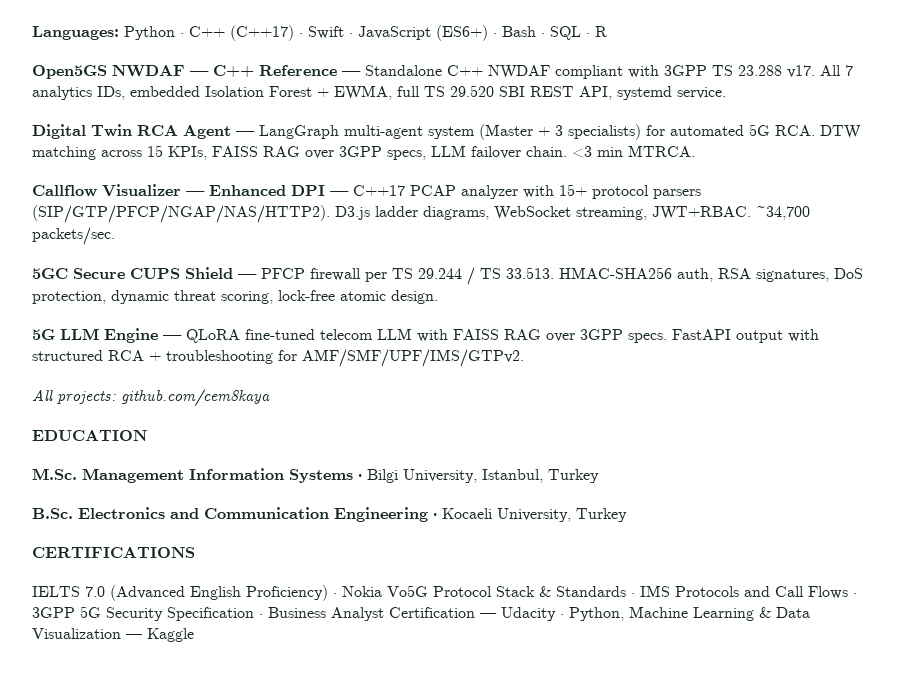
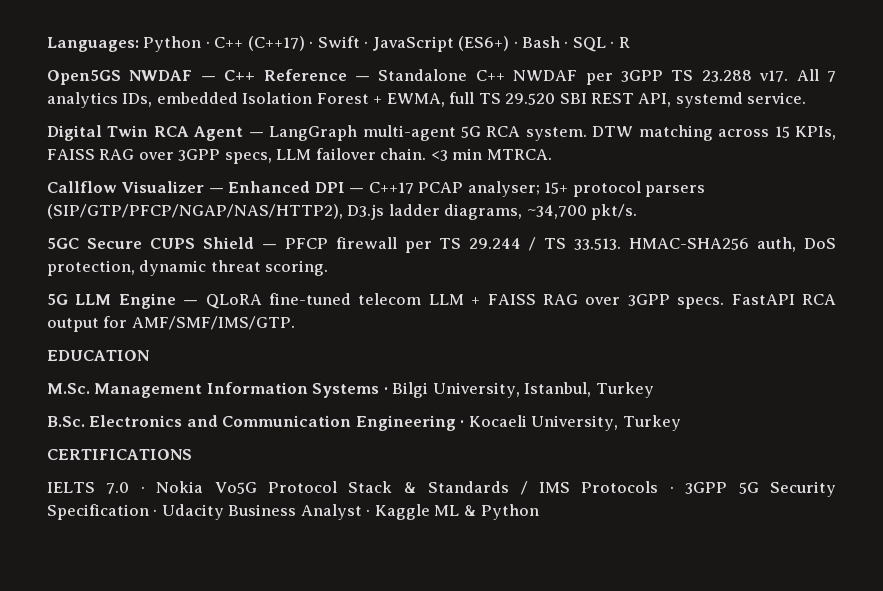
- Open5GS NWDAF — C++ Reference — Standalone C++ NWDAF compliant with 3GPP TS 23.288 v17.
+ Open5GS NWDAF — C++ Reference — Standalone C++ NWDAF per 3GPP TS 23.288 v17.
- Digital Twin RCA Agent — LangGraph multi-agent system (Master + 3 specialists) for automated 5G RCA. DTW matching across 15 KPIs, FAISS RAG over 3GPP specs, LLM failover chain.
+ Digital Twin RCA Agent — LangGraph multi-agent 5G RCA system. DTW matching across 15 KPIs, FAISS RAG over 3GPP specs, LLM failover chain.
- Callflow Visualizer — Enhanced DPI — C++17 PCAP analyzer with 15+ protocol parsers (SIP/GTP/PFCP/NGAP/NAS/HTTP2). D3.js ladder diagrams, WebSocket streaming, JWT+RBAC. ~34,700 packets/sec.
+ Callflow Visualizer — Enhanced DPI — C++17 PCAP analyser; 15+ protocol parsers (SIP/GTP/PFCP/NGAP/NAS/HTTP2), D3.js ladder diagrams, ~34,700 pkt/s.
- 5GC Secure CUPS Shield — PFCP firewall per TS 29.244 / TS 33.513. HMAC-SHA256 auth, RSA signatures, DoS protection, dynamic threat scoring, lock-free atomic design.
+ 5GC Secure CUPS Shield — PFCP firewall per TS 29.244 / TS 33.513. HMAC-SHA256 auth, DoS protection, dynamic threat scoring.
- 5G LLM Engine — QLoRA fine-tuned telecom LLM with FAISS RAG over 3GPP specs.
+ 5G LLM Engine — QLoRA fine-tuned telecom LLM + FAISS RAG over 3GPP specs.
- FastAPI output with structured RCA + troubleshooting for AMF/SMF/UPF/IMS/GTPv2.
- All projects: github.com/cem8kaya
+ FastAPI RCA output for AMF/SMF/IMS/GTP.
- IELTS 7.0 (Advanced English Proficiency) · Nokia Vo5G Protocol Stack & Standards · IMS Protocols and Call Flows · 3GPP 5G Security Specification · Business Analyst Certification — Udacity · Python, Machine Learning & Data Visualization — Kaggle
+ IELTS 7.0 · Nokia Vo5G Protocol Stack & Standards / IMS Protocols · 3GPP 5G Security Specification · Udacity Business Analyst · Kaggle ML & Python

